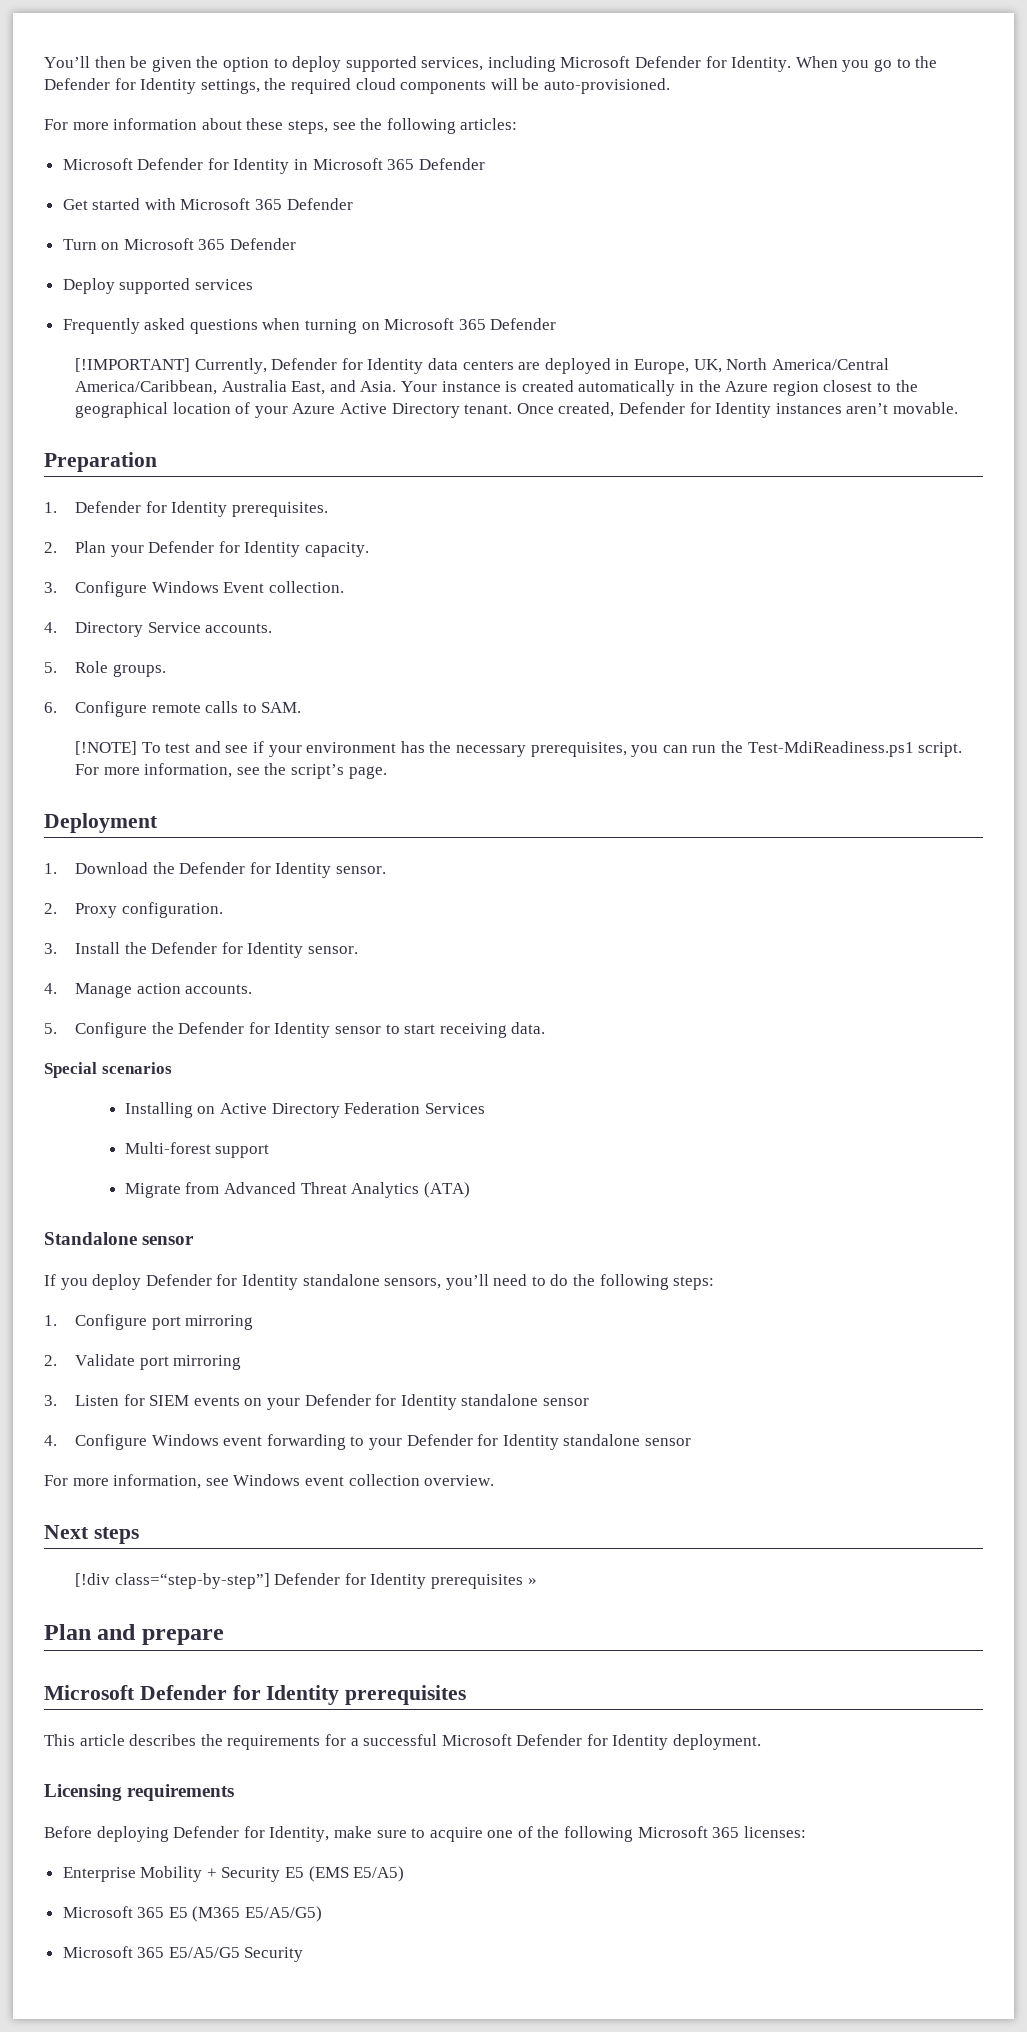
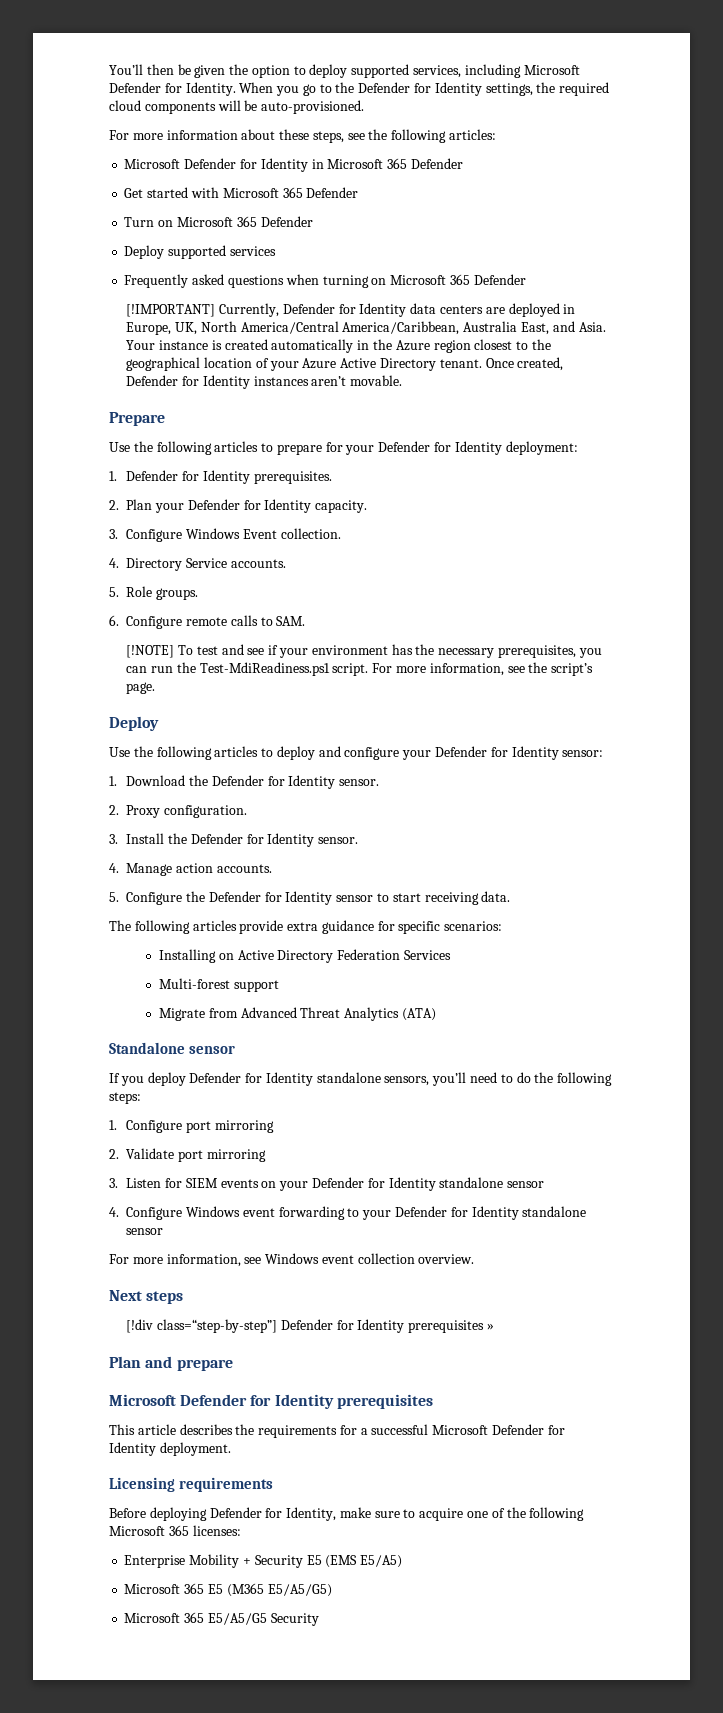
- Preparation
+ Prepare
+ Use the following articles to prepare for your Defender for Identity deployment:
  For more information, see the script’s page.
- Deployment
+ Deploy
+ Use the following articles to deploy and configure your Defender for Identity sensor:
- Special scenarios
+ The following articles provide extra guidance for specific scenarios:

